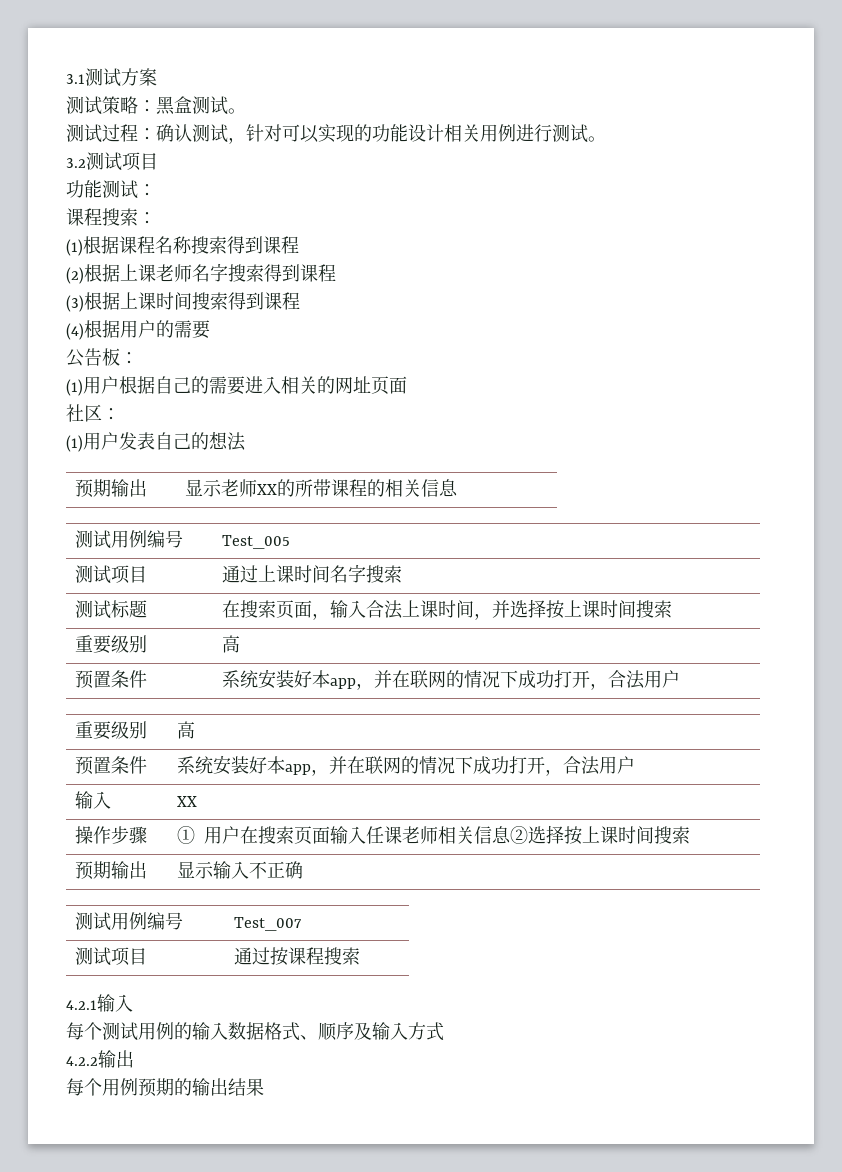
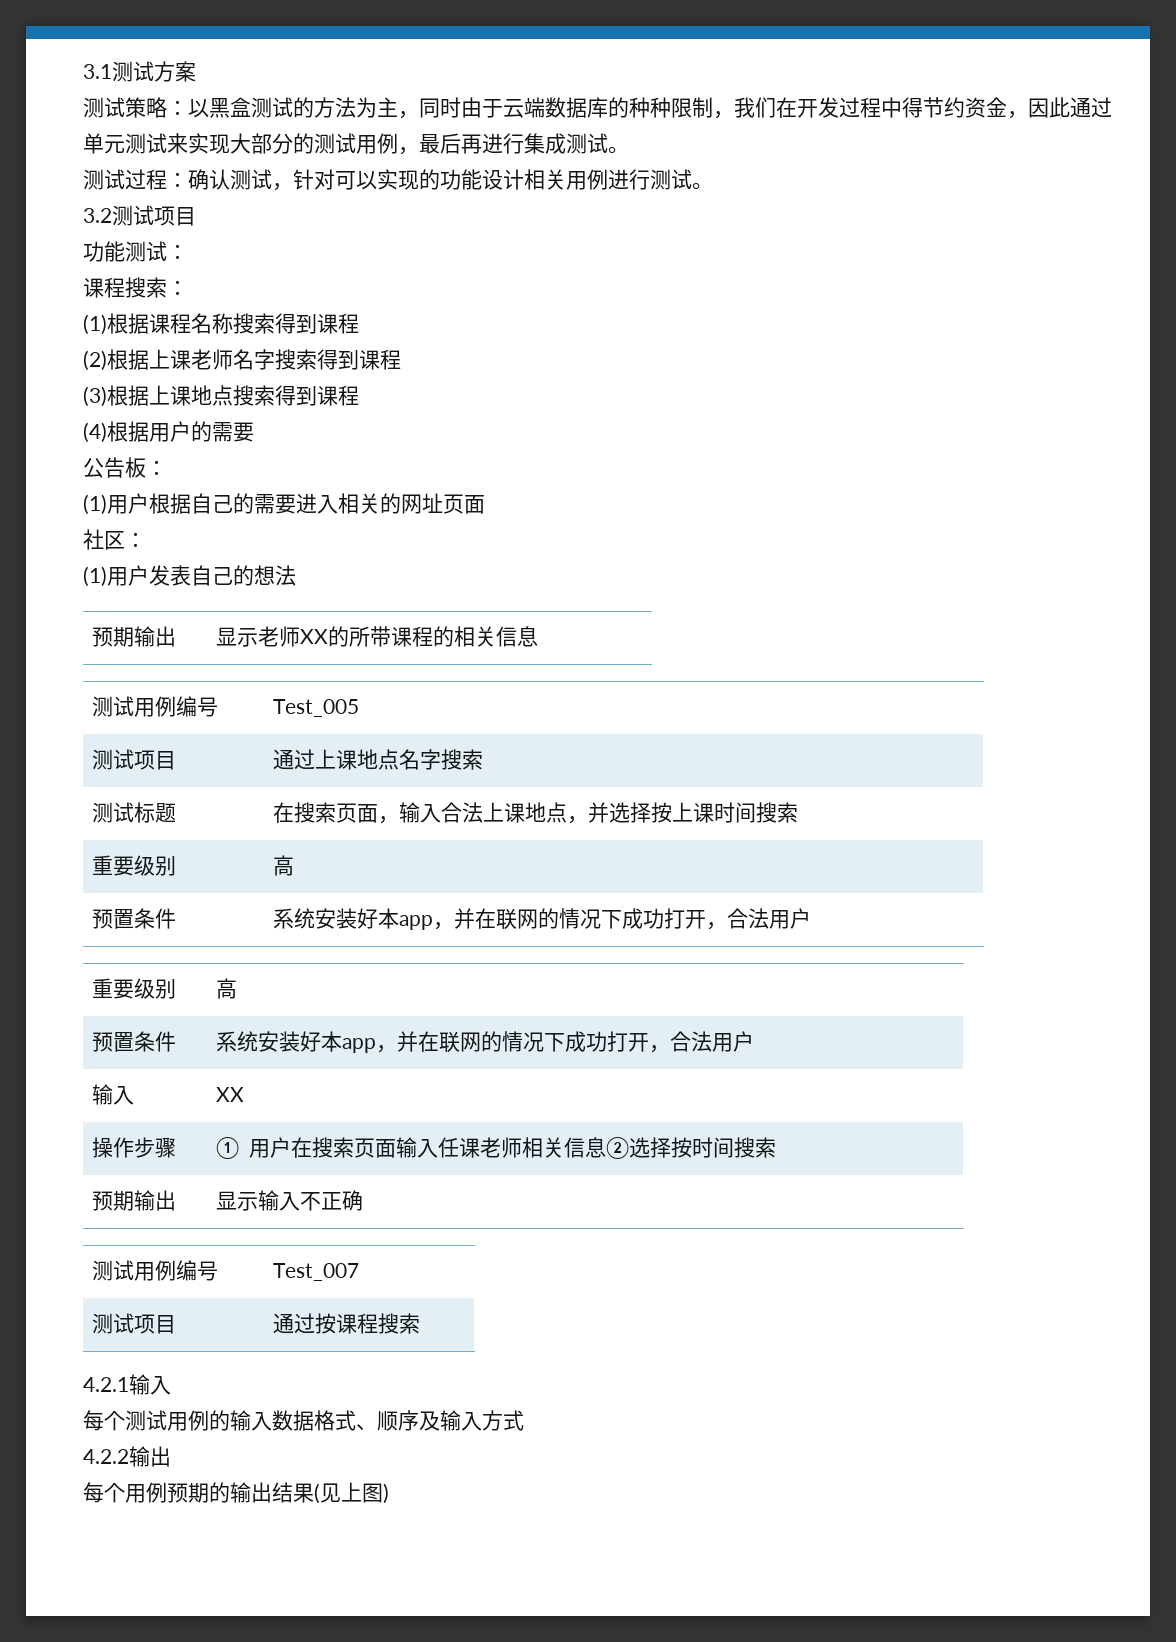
- 测试策略：黑盒测试。
+ 测试策略：以黑盒测试的方法为主，同时由于云端数据库的种种限制，我们在开发过程中得节约资金，因此通过单元测试来实现大部分的测试用例，最后再进行集成测试。
- (3)根据上课时间搜索得到课程
+ (3)根据上课地点搜索得到课程
- 测试项目 | 通过上课时间名字搜索
+ 测试项目 | 通过上课地点名字搜索
- 测试标题 | 在搜索页面，输入合法上课时间，并选择按上课时间搜索
+ 测试标题 | 在搜索页面，输入合法上课地点，并选择按上课时间搜索
- 操作步骤 | ①用户在搜索页面输入任课老师相关信息②选择按上课时间搜索
+ 操作步骤 | ①用户在搜索页面输入任课老师相关信息②选择按时间搜索
- 每个用例预期的输出结果
+ 每个用例预期的输出结果(见上图)

